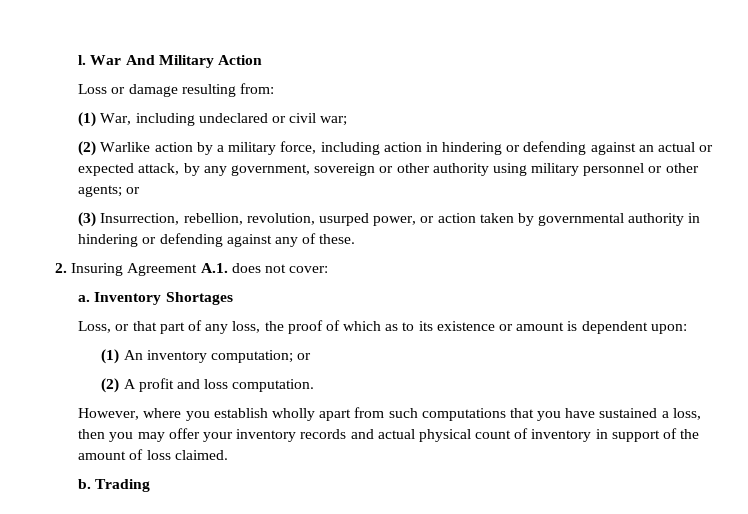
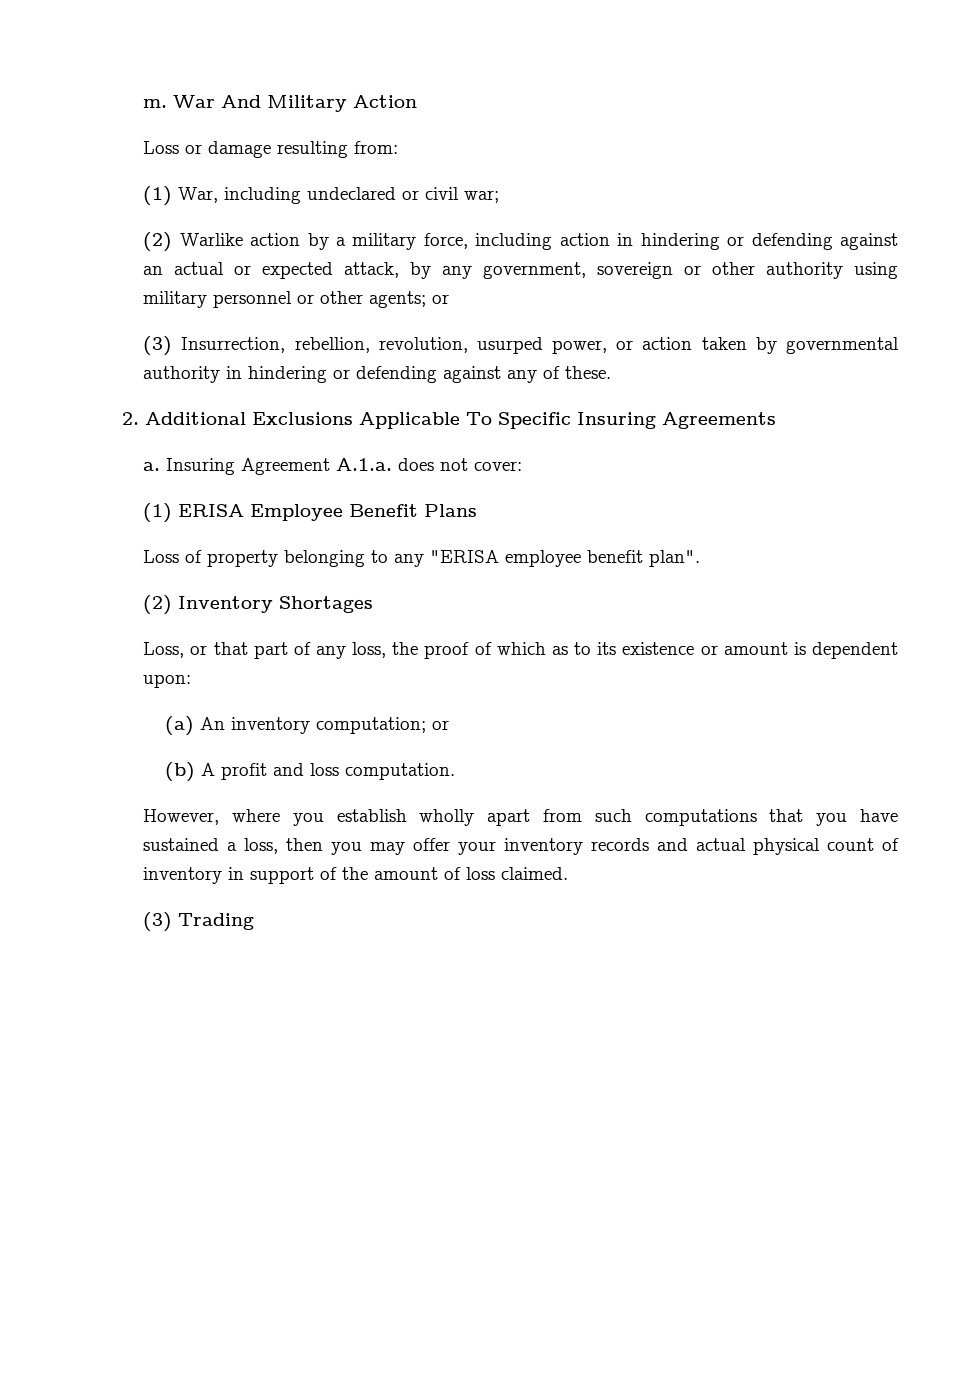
- l.
+ m.
- 2. Insuring Agreement A.1. does not cover:
+ 2. Additional Exclusions Applicable To Specific Insuring Agreements
+ a. Insuring Agreement A.1.a. does not cover:
- a. Inventory Shortages
+ (1) ERISA Employee Benefit Plans
+ Loss of property belonging to any "ERISA employee benefit plan".
+ (2) Inventory Shortages
- (1) An inventory computation; or
+ (a) An inventory computation; or
- (2) A profit and loss computation.
+ (b) A profit and loss computation.
- b. Trading
+ (3) Trading

